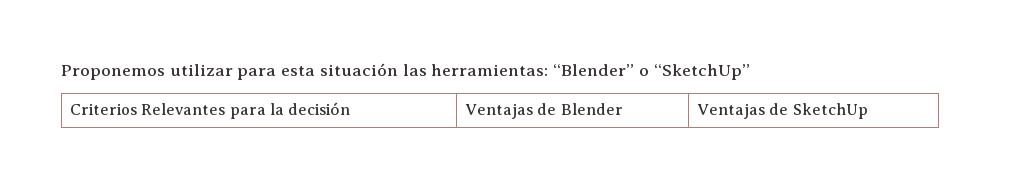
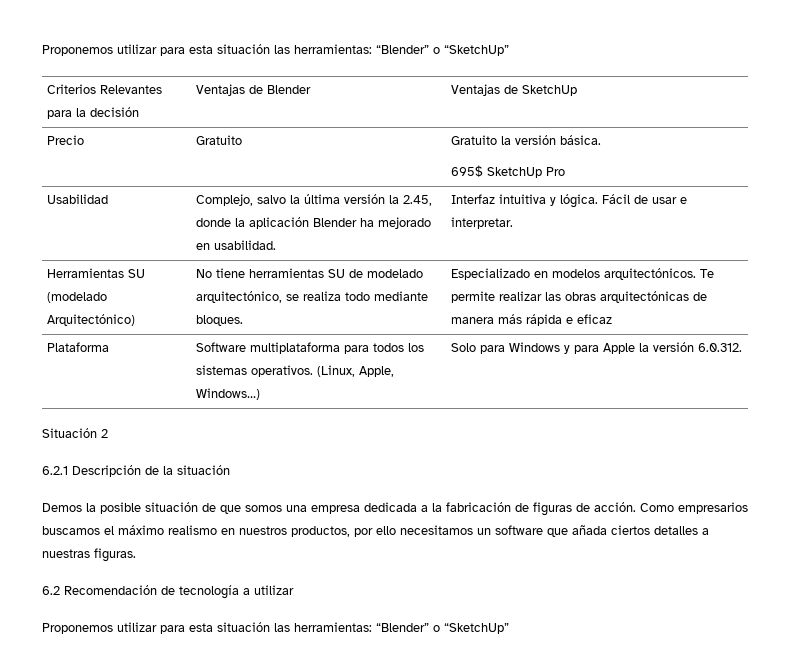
+ Precio | Gratuito | Gratuito la versión básica.
+ 695$ SketchUp Pro
+ Usabilidad | Complejo, salvo la última versión la 2.45, donde la aplicación Blender ha mejorado en usabilidad. | Interfaz intuitiva y lógica. Fácil de usar e interpretar.
+ Herramientas SU (modelado Arquitectónico) | No tiene herramientas SU de modelado arquitectónico, se realiza todo mediante bloques. | Especializado en modelos arquitectónicos. Te permite realizar las obras arquitectónicas de manera más rápida e eficaz
+ Plataforma | Software multiplataforma para todos los sistemas operativos. (Linux, Apple, Windows…) | Solo para Windows y para Apple la versión 6.0.312.
+ Situación 2
+ 6.2.1 Descripción de la situación
+ Demos la posible situación de que somos una empresa dedicada a la fabricación de figuras de acción. Como empresarios buscamos el máximo realismo en nuestros productos, por ello necesitamos un software que añada ciertos detalles a nuestras figuras.
+ 6.2 Recomendación de tecnología a utilizar
+ Proponemos utilizar para esta situación las herramientas: “Blender” o “SketchUp”

